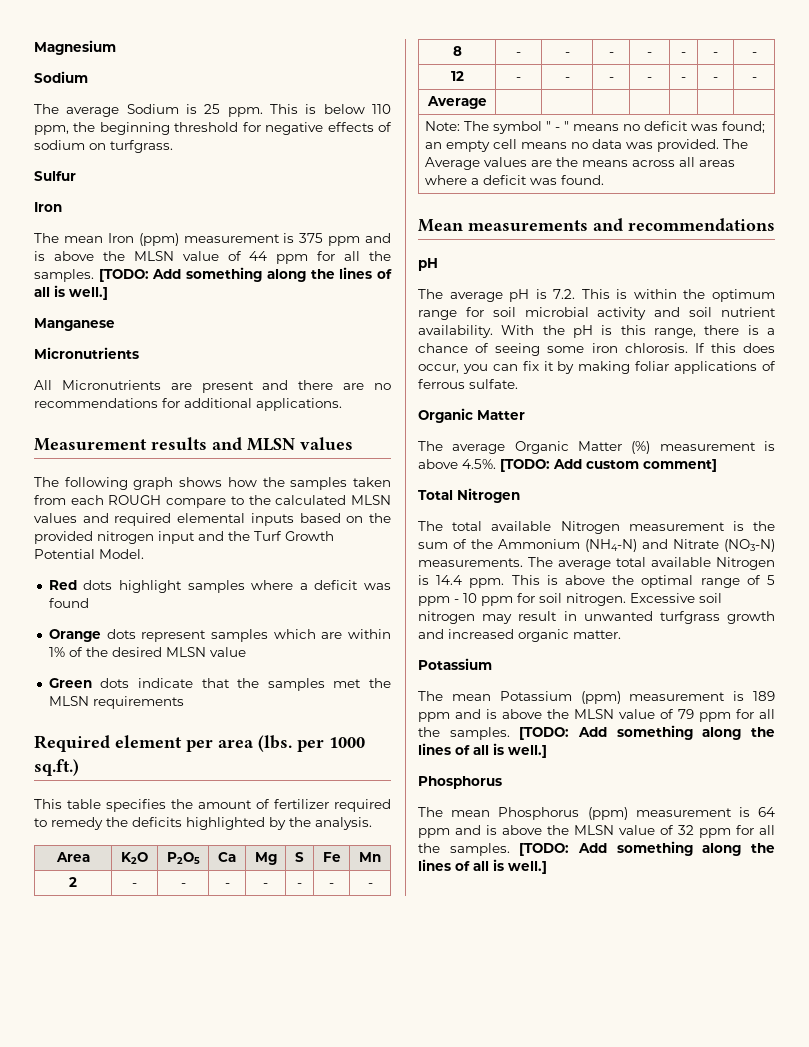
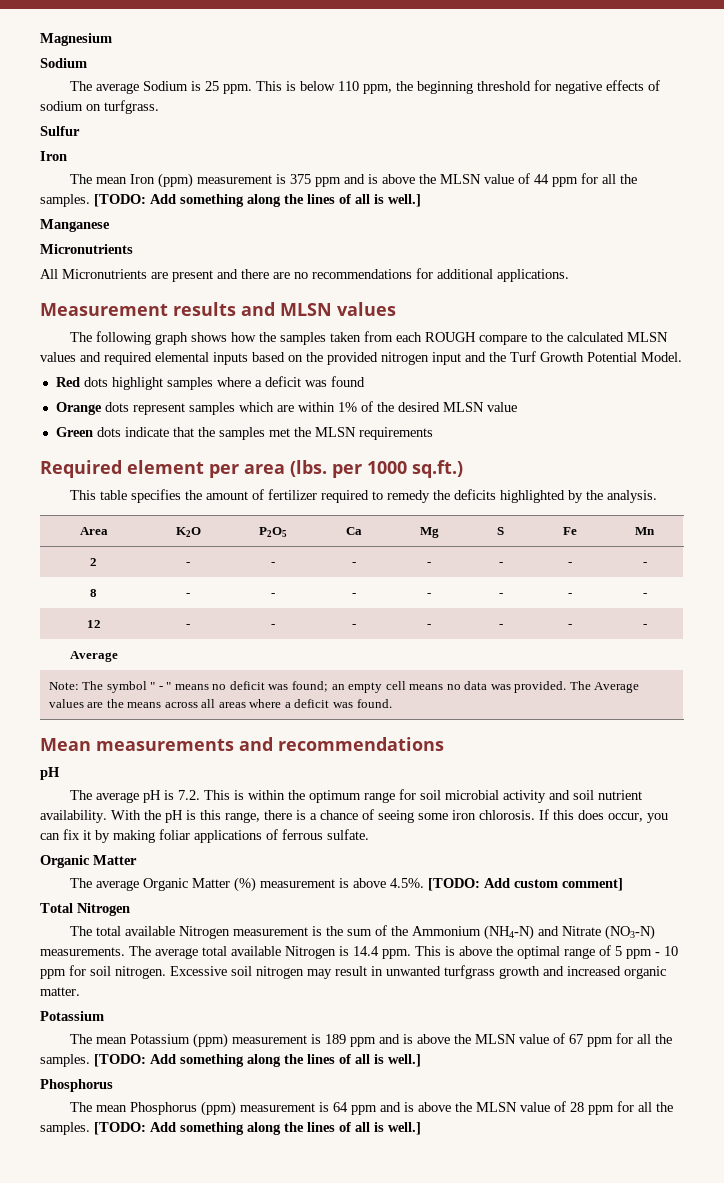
- The mean Potassium (ppm) measurement is 189 ppm and is above the MLSN value of 79 ppm for all the samples.
+ The mean Potassium (ppm) measurement is 189 ppm and is above the MLSN value of 67 ppm for all the samples.
- The mean Phosphorus (ppm) measurement is 64 ppm and is above the MLSN value of 32 ppm for all the samples.
+ The mean Phosphorus (ppm) measurement is 64 ppm and is above the MLSN value of 28 ppm for all the samples.

